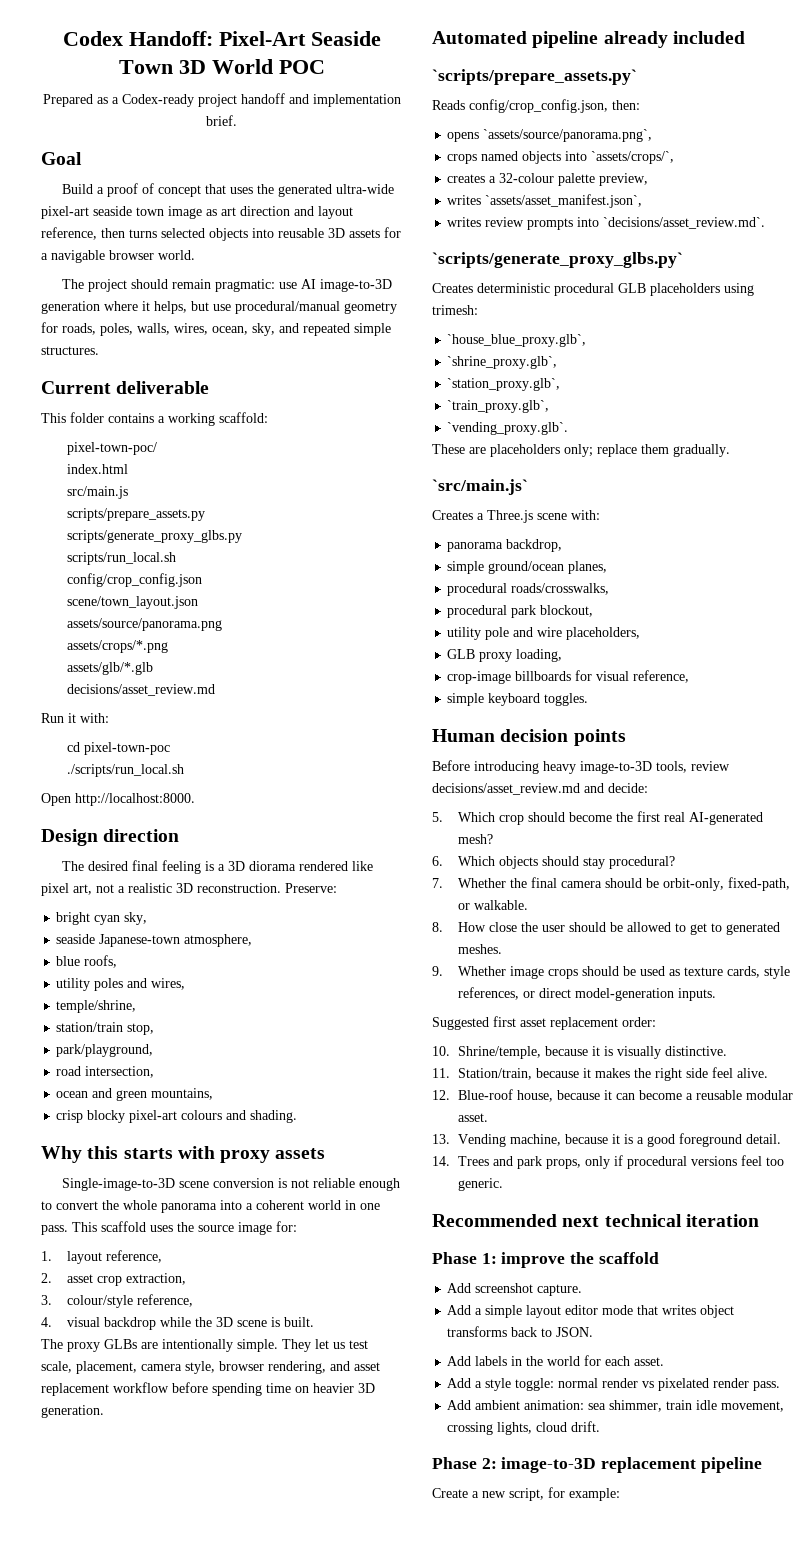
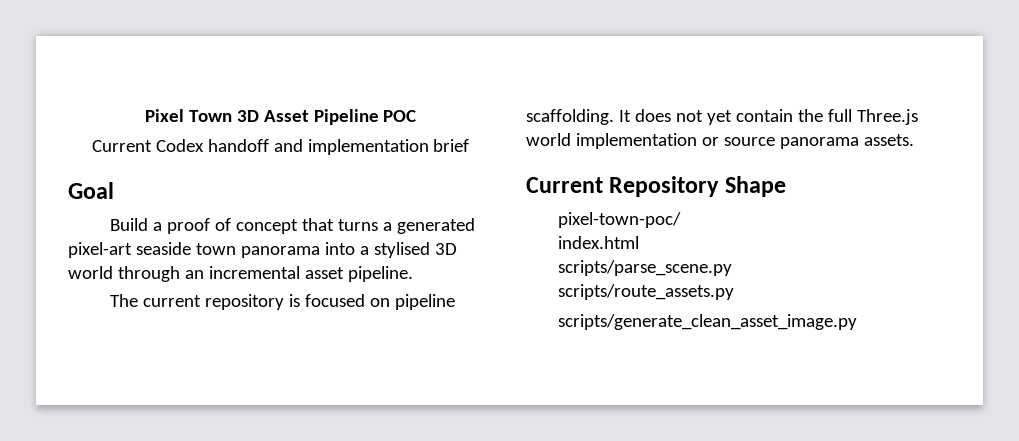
- Codex Handoff: Pixel-Art Seaside Town 3D World POC
- Prepared as a Codex-ready project handoff and implementation brief.
+ Pixel Town 3D Asset Pipeline POC
+ Current Codex handoff and implementation brief
- Build a proof of concept that uses the generated ultra-wide pixel-art seaside town image as art direction and layout reference, then turns selected objects into reusable 3D assets for a navigable browser world.
- The project should remain pragmatic: use AI image-to-3D generation where it helps, but use procedural/manual geometry for roads, poles, walls, wires, ocean, sky, and repeated simple structures.
- Current deliverable
- This folder contains a working scaffold:
+ Build a proof of concept that turns a generated pixel-art seaside town panorama into a stylised 3D world through an incremental asset pipeline.
+ The current repository is focused on pipeline scaffolding. It does not yet contain the full Three.js world implementation or source panorama assets.
+ Current Repository Shape
  pixel-town-poc/
  index.html
- src/main.js
- scripts/prepare_assets.py
- scripts/generate_proxy_glbs.py
- scripts/run_local.sh
- config/crop_config.json
- scene/town_layout.json
- assets/source/panorama.png
- assets/crops/*.png
- assets/glb/*.glb
- decisions/asset_review.md
- Run it with:
- cd pixel-town-poc
- ./scripts/run_local.sh
- Open http://localhost:8000.
- Design direction
- The desired final feeling is a 3D diorama rendered like pixel art, not a realistic 3D reconstruction. Preserve:
- bright cyan sky,
- seaside Japanese-town atmosphere,
- blue roofs,
- utility poles and wires,
- temple/shrine,
- station/train stop,
- park/playground,
- road intersection,
- ocean and green mountains,
- crisp blocky pixel-art colours and shading.
- Why this starts with proxy assets
- Single-image-to-3D scene conversion is not reliable enough to convert the whole panorama into a coherent world in one pass. This scaffold uses the source image for:
- 1. layout reference,
- 2. asset crop extraction,
- 3. colour/style reference,
- 4. visual backdrop while the 3D scene is built.
- The proxy GLBs are intentionally simple. They let us test scale, placement, camera style, browser rendering, and asset replacement workflow before spending time on heavier 3D generation.
- Automated pipeline already included
- `scripts/prepare_assets.py`
- Reads config/crop_config.json, then:
- opens `assets/source/panorama.png`,
- crops named objects into `assets/crops/`,
- creates a 32-colour palette preview,
- writes `assets/asset_manifest.json`,
- writes review prompts into `decisions/asset_review.md`.
- `scripts/generate_proxy_glbs.py`
- Creates deterministic procedural GLB placeholders using trimesh:
- `house_blue_proxy.glb`,
- `shrine_proxy.glb`,
- `station_proxy.glb`,
- `train_proxy.glb`,
- `vending_proxy.glb`.
- These are placeholders only; replace them gradually.
- `src/main.js`
- Creates a Three.js scene with:
- panorama backdrop,
- simple ground/ocean planes,
- procedural roads/crosswalks,
- procedural park blockout,
- utility pole and wire placeholders,
- GLB proxy loading,
- crop-image billboards for visual reference,
- simple keyboard toggles.
- Human decision points
- Before introducing heavy image-to-3D tools, review decisions/asset_review.md and decide:
- 5. Which crop should become the first real AI-generated mesh?
- 6. Which objects should stay procedural?
- 7. Whether the final camera should be orbit-only, fixed-path, or walkable.
- 8. How close the user should be allowed to get to generated meshes.
- 9. Whether image crops should be used as texture cards, style references, or direct model-generation inputs.
- Suggested first asset replacement order:
- 10. Shrine/temple, because it is visually distinctive.
- 11. Station/train, because it makes the right side feel alive.
- 12. Blue-roof house, because it can become a reusable modular asset.
- 13. Vending machine, because it is a good foreground detail.
- 14. Trees and park props, only if procedural versions feel too generic.
- Recommended next technical iteration
- Phase 1: improve the scaffold
- Add screenshot capture.
- Add a simple layout editor mode that writes object transforms back to JSON.
- Add labels in the world for each asset.
- Add a style toggle: normal render vs pixelated render pass.
- Add ambient animation: sea shimmer, train idle movement, crossing lights, cloud drift.
- Phase 2: image-to-3D replacement pipeline
- Create a new script, for example:
+ scripts/parse_scene.py
+ scripts/route_assets.py
+ scripts/generate_clean_asset_image.py

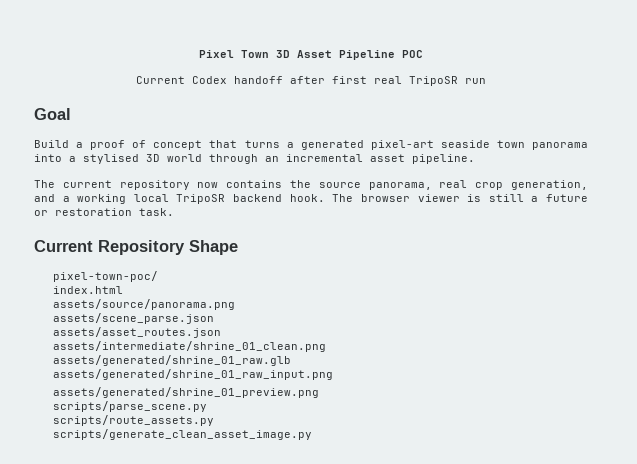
- Current Codex handoff and implementation brief
+ Current Codex handoff after first real TripoSR run
- The current repository is focused on pipeline scaffolding. It does not yet contain the full Three.js world implementation or source panorama assets.
+ The current repository now contains the source panorama, real crop generation, and a working local TripoSR backend hook. The browser viewer is still a future or restoration task.
+ assets/source/panorama.png
+ assets/scene_parse.json
+ assets/asset_routes.json
+ assets/intermediate/shrine_01_clean.png
+ assets/generated/shrine_01_raw.glb
+ assets/generated/shrine_01_raw_input.png
+ assets/generated/shrine_01_preview.png

